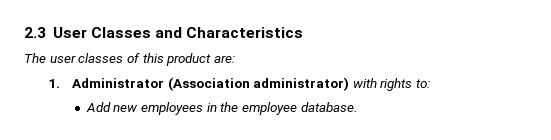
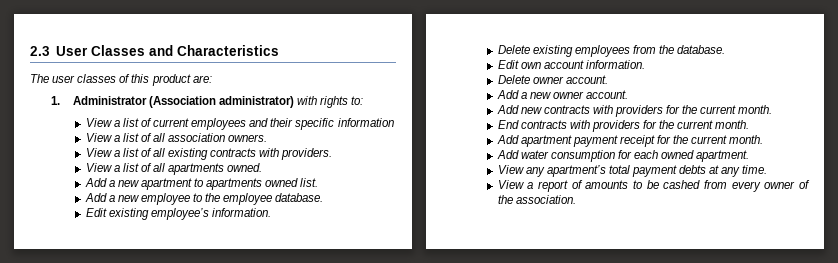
- Add new employees in the employee database.
+ View a list of current employees and their specific information
+ View a list of all association owners.
+ View a list of all existing contracts with providers.
+ View a list of all apartments owned.
+ Add a new apartment to apartments owned list.
+ Add a new employee to the employee database.
+ Edit existing employee’s information.
+ Delete existing employees from the database.
+ Edit own account information.
+ Delete owner account.
+ Add a new owner account.
+ Add new contracts with providers for the current month.
+ End contracts with providers for the current month.
+ Add apartment payment receipt for the current month.
+ Add water consumption for each owned apartment.
+ View any apartment’s total payment debts at any time.
+ View a report of amounts to be cashed from every owner of the association.

